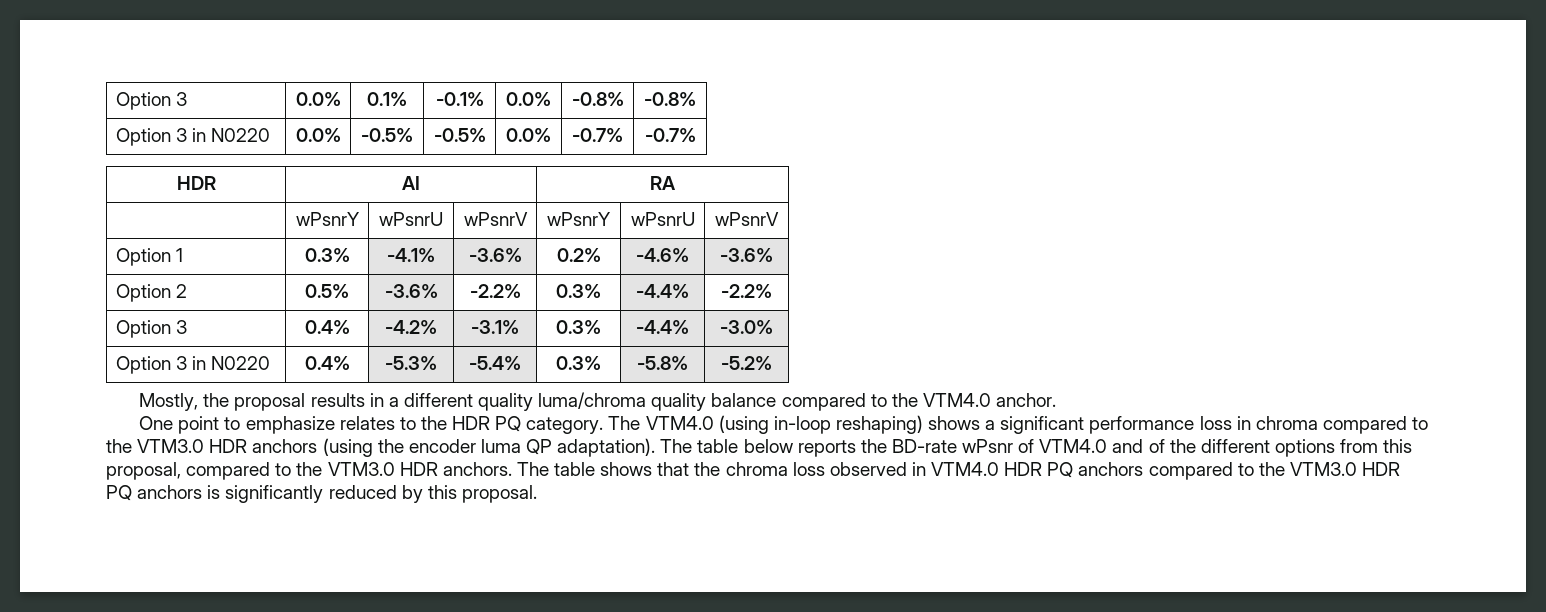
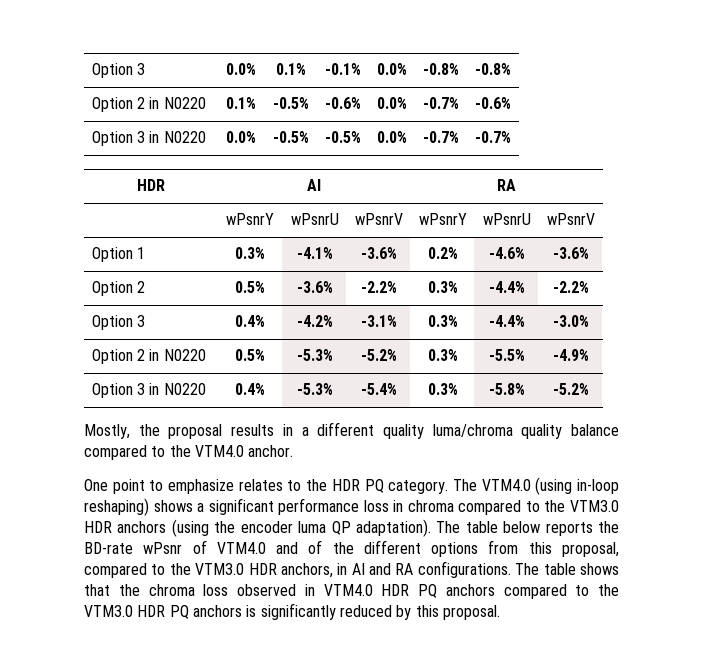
+ Option 2 in N0220 | 0.1% | -0.5% | -0.6% | 0.0% | -0.7% | -0.6%
+ Option 2 in N0220 | 0.5% | -5.3% | -5.2% | 0.3% | -5.5% | -4.9%
- The table below reports the BD-rate wPsnr of VTM4.0 and of the different options from this proposal, compared to the VTM3.0 HDR anchors.
+ The table below reports the BD-rate wPsnr of VTM4.0 and of the different options from this proposal, compared to the VTM3.0 HDR anchors, in AI and RA configurations.

